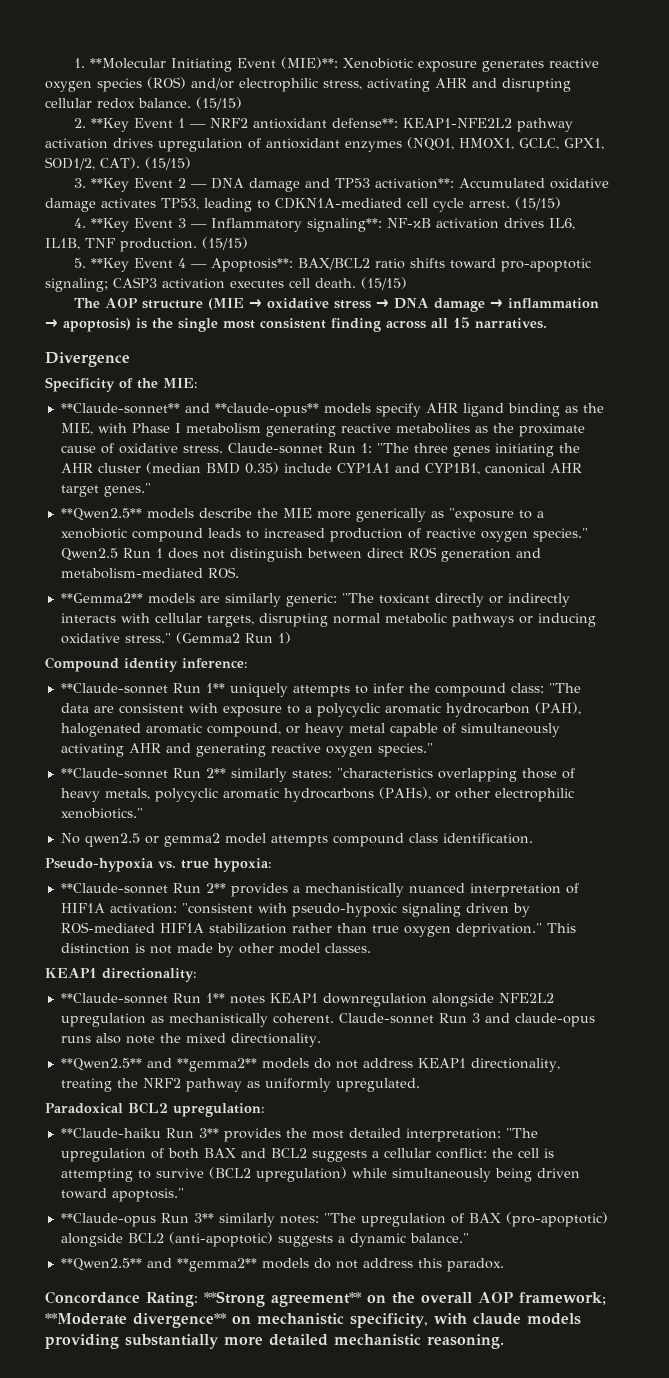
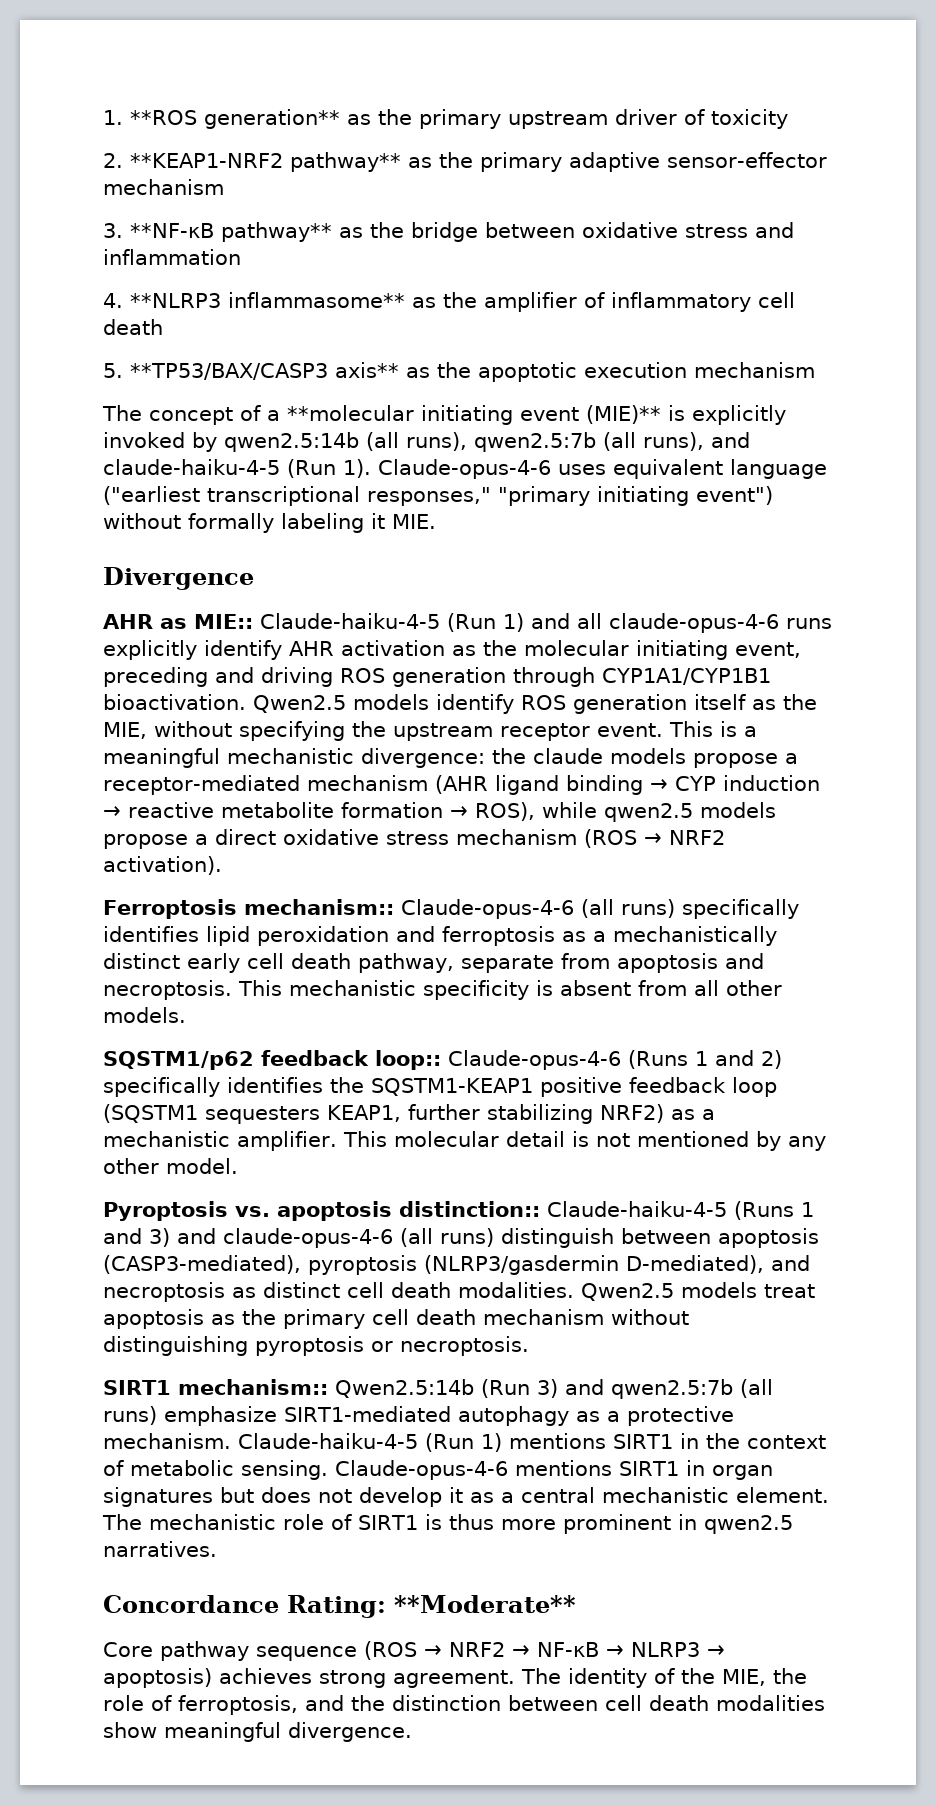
- 1. **Molecular Initiating Event (MIE)**: Xenobiotic exposure generates reactive oxygen species (ROS) and/or electrophilic stress, activating AHR and disrupting cellular redox balance. (15/15)
- 2. **Key Event 1 — NRF2 antioxidant defense**: KEAP1-NFE2L2 pathway activation drives upregulation of antioxidant enzymes (NQO1, HMOX1, GCLC, GPX1, SOD1/2, CAT). (15/15)
- 3. **Key Event 2 — DNA damage and TP53 activation**: Accumulated oxidative damage activates TP53, leading to CDKN1A-mediated cell cycle arrest. (15/15)
- 4. **Key Event 3 — Inflammatory signaling**: NF-κB activation drives IL6, IL1B, TNF production. (15/15)
- 5. **Key Event 4 — Apoptosis**: BAX/BCL2 ratio shifts toward pro-apoptotic signaling; CASP3 activation executes cell death. (15/15)
- The AOP structure (MIE → oxidative stress → DNA damage → inflammation → apoptosis) is the single most consistent finding across all 15 narratives.
+ 1. **ROS generation** as the primary upstream driver of toxicity
+ 2. **KEAP1-NRF2 pathway** as the primary adaptive sensor-effector mechanism
+ 3. **NF-κB pathway** as the bridge between oxidative stress and inflammation
+ 4. **NLRP3 inflammasome** as the amplifier of inflammatory cell death
+ 5. **TP53/BAX/CASP3 axis** as the apoptotic execution mechanism
+ The concept of a **molecular initiating event (MIE)** is explicitly invoked by qwen2.5:14b (all runs), qwen2.5:7b (all runs), and claude-haiku-4-5 (Run 1). Claude-opus-4-6 uses equivalent language ("earliest transcriptional responses," "primary initiating event") without formally labeling it MIE.
  Divergence
- Specificity of the MIE:
- **Claude-sonnet** and **claude-opus** models specify AHR ligand binding as the MIE, with Phase I metabolism generating reactive metabolites as the proximate cause of oxidative stress. Claude-sonnet Run 1: "The three genes initiating the AHR cluster (median BMD 0.35) include CYP1A1 and CYP1B1, canonical AHR target genes."
- **Qwen2.5** models describe the MIE more generically as "exposure to a xenobiotic compound leads to increased production of reactive oxygen species." Qwen2.5 Run 1 does not distinguish between direct ROS generation and metabolism-mediated ROS.
- **Gemma2** models are similarly generic: "The toxicant directly or indirectly interacts with cellular targets, disrupting normal metabolic pathways or inducing oxidative stress." (Gemma2 Run 1)
- Compound identity inference:
- **Claude-sonnet Run 1** uniquely attempts to infer the compound class: "The data are consistent with exposure to a polycyclic aromatic hydrocarbon (PAH), halogenated aromatic compound, or heavy metal capable of simultaneously activating AHR and generating reactive oxygen species."
- **Claude-sonnet Run 2** similarly states: "characteristics overlapping those of heavy metals, polycyclic aromatic hydrocarbons (PAHs), or other electrophilic xenobiotics."
- No qwen2.5 or gemma2 model attempts compound class identification.
- Pseudo-hypoxia vs. true hypoxia:
- **Claude-sonnet Run 2** provides a mechanistically nuanced interpretation of HIF1A activation: "consistent with pseudo-hypoxic signaling driven by ROS-mediated HIF1A stabilization rather than true oxygen deprivation." This distinction is not made by other model classes.
- KEAP1 directionality:
- **Claude-sonnet Run 1** notes KEAP1 downregulation alongside NFE2L2 upregulation as mechanistically coherent. Claude-sonnet Run 3 and claude-opus runs also note the mixed directionality.
- **Qwen2.5** and **gemma2** models do not address KEAP1 directionality, treating the NRF2 pathway as uniformly upregulated.
- Paradoxical BCL2 upregulation:
- **Claude-haiku Run 3** provides the most detailed interpretation: "The upregulation of both BAX and BCL2 suggests a cellular conflict: the cell is attempting to survive (BCL2 upregulation) while simultaneously being driven toward apoptosis."
- **Claude-opus Run 3** similarly notes: "The upregulation of BAX (pro-apoptotic) alongside BCL2 (anti-apoptotic) suggests a dynamic balance."
- **Qwen2.5** and **gemma2** models do not address this paradox.
- Concordance Rating: **Strong agreement** on the overall AOP framework; **Moderate divergence** on mechanistic specificity, with claude models providing substantially more detailed mechanistic reasoning.
+ AHR as MIE:: Claude-haiku-4-5 (Run 1) and all claude-opus-4-6 runs explicitly identify AHR activation as the molecular initiating event, preceding and driving ROS generation through CYP1A1/CYP1B1 bioactivation. Qwen2.5 models identify ROS generation itself as the MIE, without specifying the upstream receptor event. This is a meaningful mechanistic divergence: the claude models propose a receptor-mediated mechanism (AHR ligand binding → CYP induction → reactive metabolite formation → ROS), while qwen2.5 models propose a direct oxidative stress mechanism (ROS → NRF2 activation).
+ Ferroptosis mechanism:: Claude-opus-4-6 (all runs) specifically identifies lipid peroxidation and ferroptosis as a mechanistically distinct early cell death pathway, separate from apoptosis and necroptosis. This mechanistic specificity is absent from all other models.
+ SQSTM1/p62 feedback loop:: Claude-opus-4-6 (Runs 1 and 2) specifically identifies the SQSTM1-KEAP1 positive feedback loop (SQSTM1 sequesters KEAP1, further stabilizing NRF2) as a mechanistic amplifier. This molecular detail is not mentioned by any other model.
+ Pyroptosis vs. apoptosis distinction:: Claude-haiku-4-5 (Runs 1 and 3) and claude-opus-4-6 (all runs) distinguish between apoptosis (CASP3-mediated), pyroptosis (NLRP3/gasdermin D-mediated), and necroptosis as distinct cell death modalities. Qwen2.5 models treat apoptosis as the primary cell death mechanism without distinguishing pyroptosis or necroptosis.
+ SIRT1 mechanism:: Qwen2.5:14b (Run 3) and qwen2.5:7b (all runs) emphasize SIRT1-mediated autophagy as a protective mechanism. Claude-haiku-4-5 (Run 1) mentions SIRT1 in the context of metabolic sensing. Claude-opus-4-6 mentions SIRT1 in organ signatures but does not develop it as a central mechanistic element. The mechanistic role of SIRT1 is thus more prominent in qwen2.5 narratives.
+ Concordance Rating: **Moderate**
+ Core pathway sequence (ROS → NRF2 → NF-κB → NLRP3 → apoptosis) achieves strong agreement. The identity of the MIE, the role of ferroptosis, and the distinction between cell death modalities show meaningful divergence.

